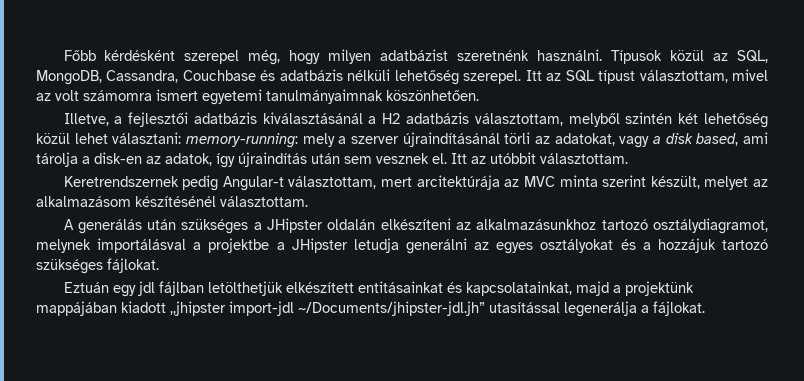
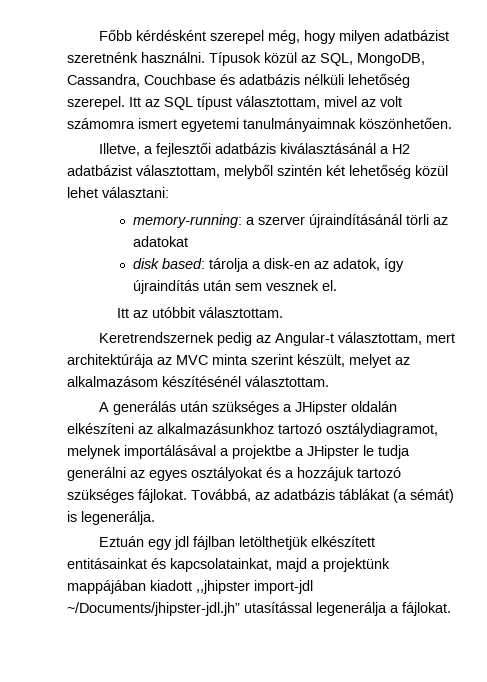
- Illetve, a fejlesztői adatbázis kiválasztásánál a H2 adatbázis választottam, melyből szintén két lehetőség közül lehet választani: memory-running: mely a szerver újraindításánál törli az adatokat, vagy a disk based, ami tárolja a disk-en az adatok, így újraindítás után sem vesznek el. Itt az utóbbit választottam.
+ Illetve, a fejlesztői adatbázis kiválasztásánál a H2 adatbázist választottam, melyből szintén két lehetőség közül lehet választani:
+ memory-running: a szerver újraindításánál törli az adatokat
+ disk based: tárolja a disk-en az adatok, így újraindítás után sem vesznek el.
+ Itt az utóbbit választottam.
- Keretrendszernek pedig Angular-t választottam, mert arcitektúrája az MVC minta szerint készült, melyet az alkalmazásom készítésénél választottam.
+ Keretrendszernek pedig az Angular-t választottam, mert architektúrája az MVC minta szerint készült, melyet az alkalmazásom készítésénél választottam.
- A generálás után szükséges a JHipster oldalán elkészíteni az alkalmazásunkhoz tartozó osztálydiagramot, melynek importálásval a projektbe a JHipster letudja generálni az egyes osztályokat és a hozzájuk tartozó szükséges fájlokat.
+ A generálás után szükséges a JHipster oldalán elkészíteni az alkalmazásunkhoz tartozó osztálydiagramot, melynek importálásával a projektbe a JHipster le tudja generálni az egyes osztályokat és a hozzájuk tartozó szükséges fájlokat. Továbbá, az adatbázis táblákat (a sémát) is legenerálja.

